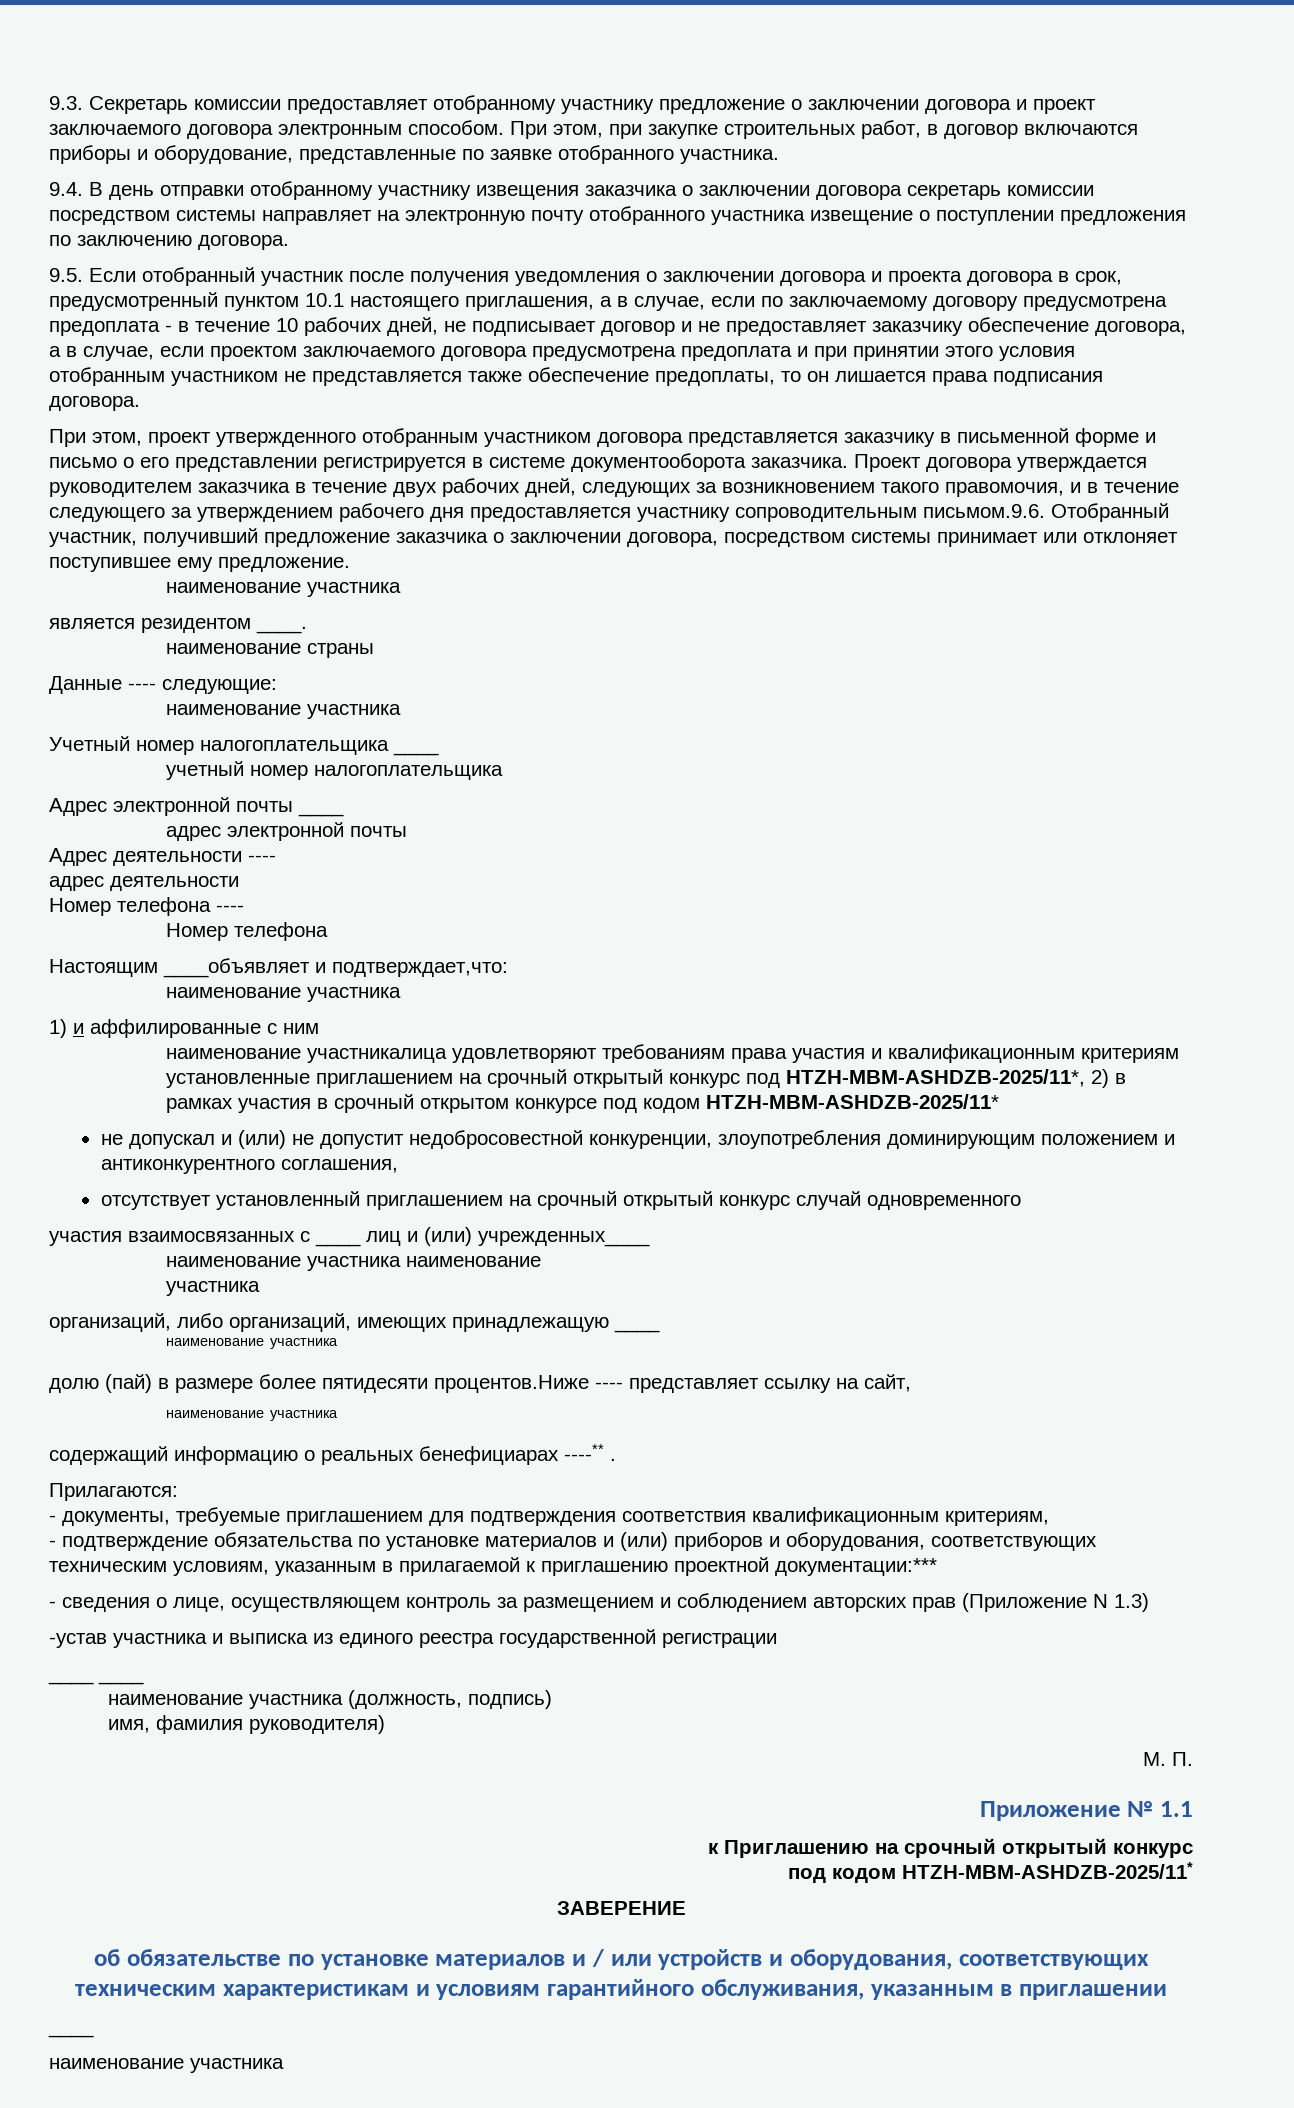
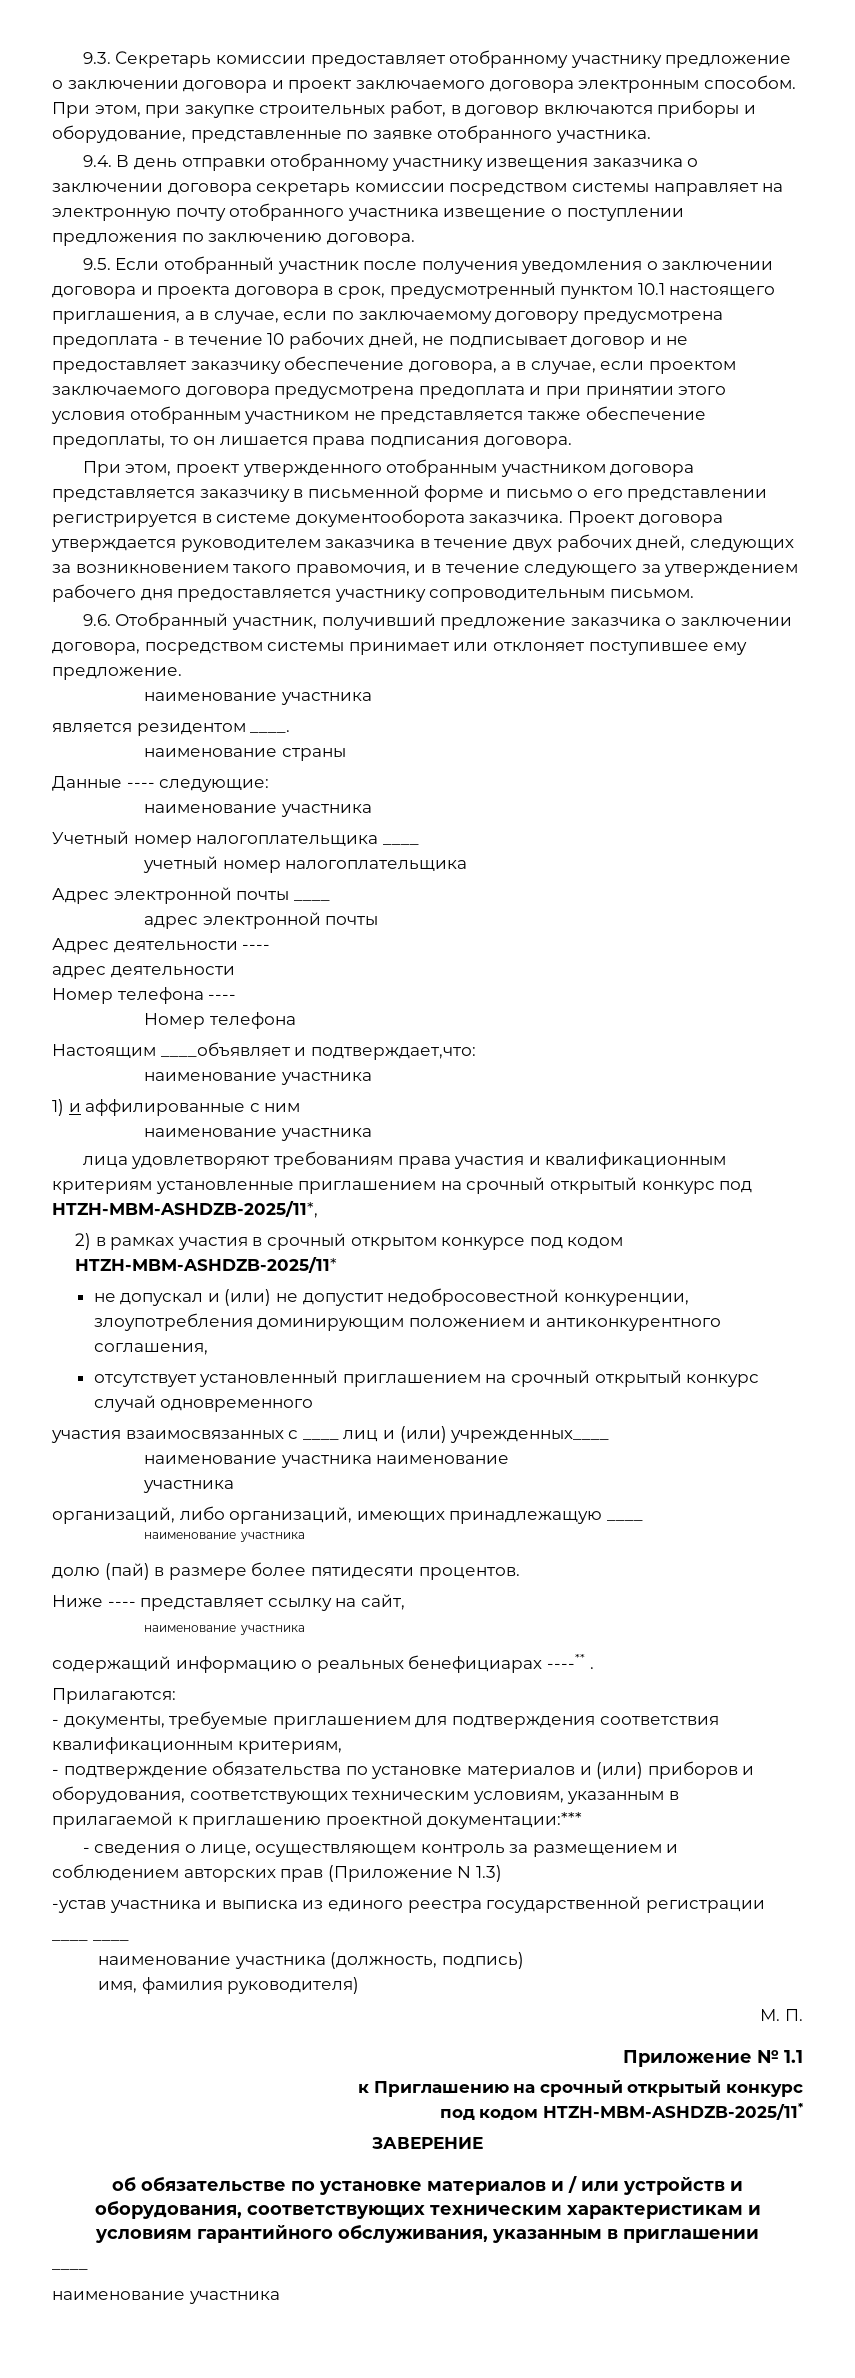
- Проект договора утверждается руководителем заказчика в течение двух рабочих дней, следующих за возникновением такого правомочия, и в течение следующего за утверждением рабочего дня предоставляется участнику сопроводительным письмом.9.6. Отобранный участник, получивший предложение заказчика о заключении договора, посредством системы принимает или отклоняет поступившее ему предложение.
+ Проект договора утверждается руководителем заказчика в течение двух рабочих дней, следующих за возникновением такого правомочия, и в течение следующего за утверждением рабочего дня предоставляется участнику сопроводительным письмом.
+ 9.6. Отобранный участник, получивший предложение заказчика о заключении договора, посредством системы принимает или отклоняет поступившее ему предложение.
  1) и аффилированные с ним
- наименование участникалица удовлетворяют требованиям права участия и квалификационным критериям установленные приглашением на срочный открытый конкурс под HTZH-MBM-ASHDZB-2025/11*, 2) в рамках участия в срочный открытом конкурсе под кодом HTZH-MBM-ASHDZB-2025/11*
+ наименование участника
+ лица удовлетворяют требованиям права участия и квалификационным критериям установленные приглашением на срочный открытый конкурс под HTZH-MBM-ASHDZB-2025/11*,
+ 2) в рамках участия в срочный открытом конкурсе под кодом HTZH-MBM-ASHDZB-2025/11*
- долю (пай) в размере более пятидесяти процентов.Ниже ---- представляет ссылку на сайт,
+ долю (пай) в размере более пятидесяти процентов.
+ Ниже ---- представляет ссылку на сайт,

